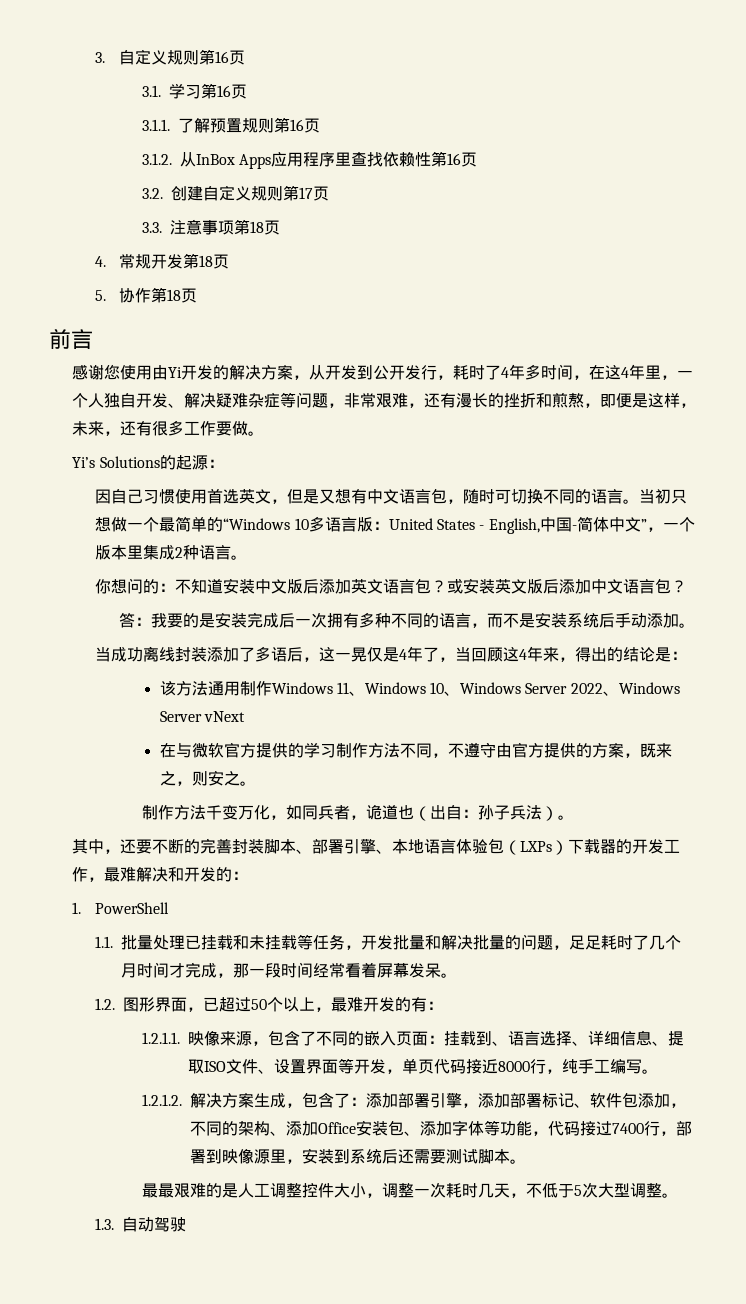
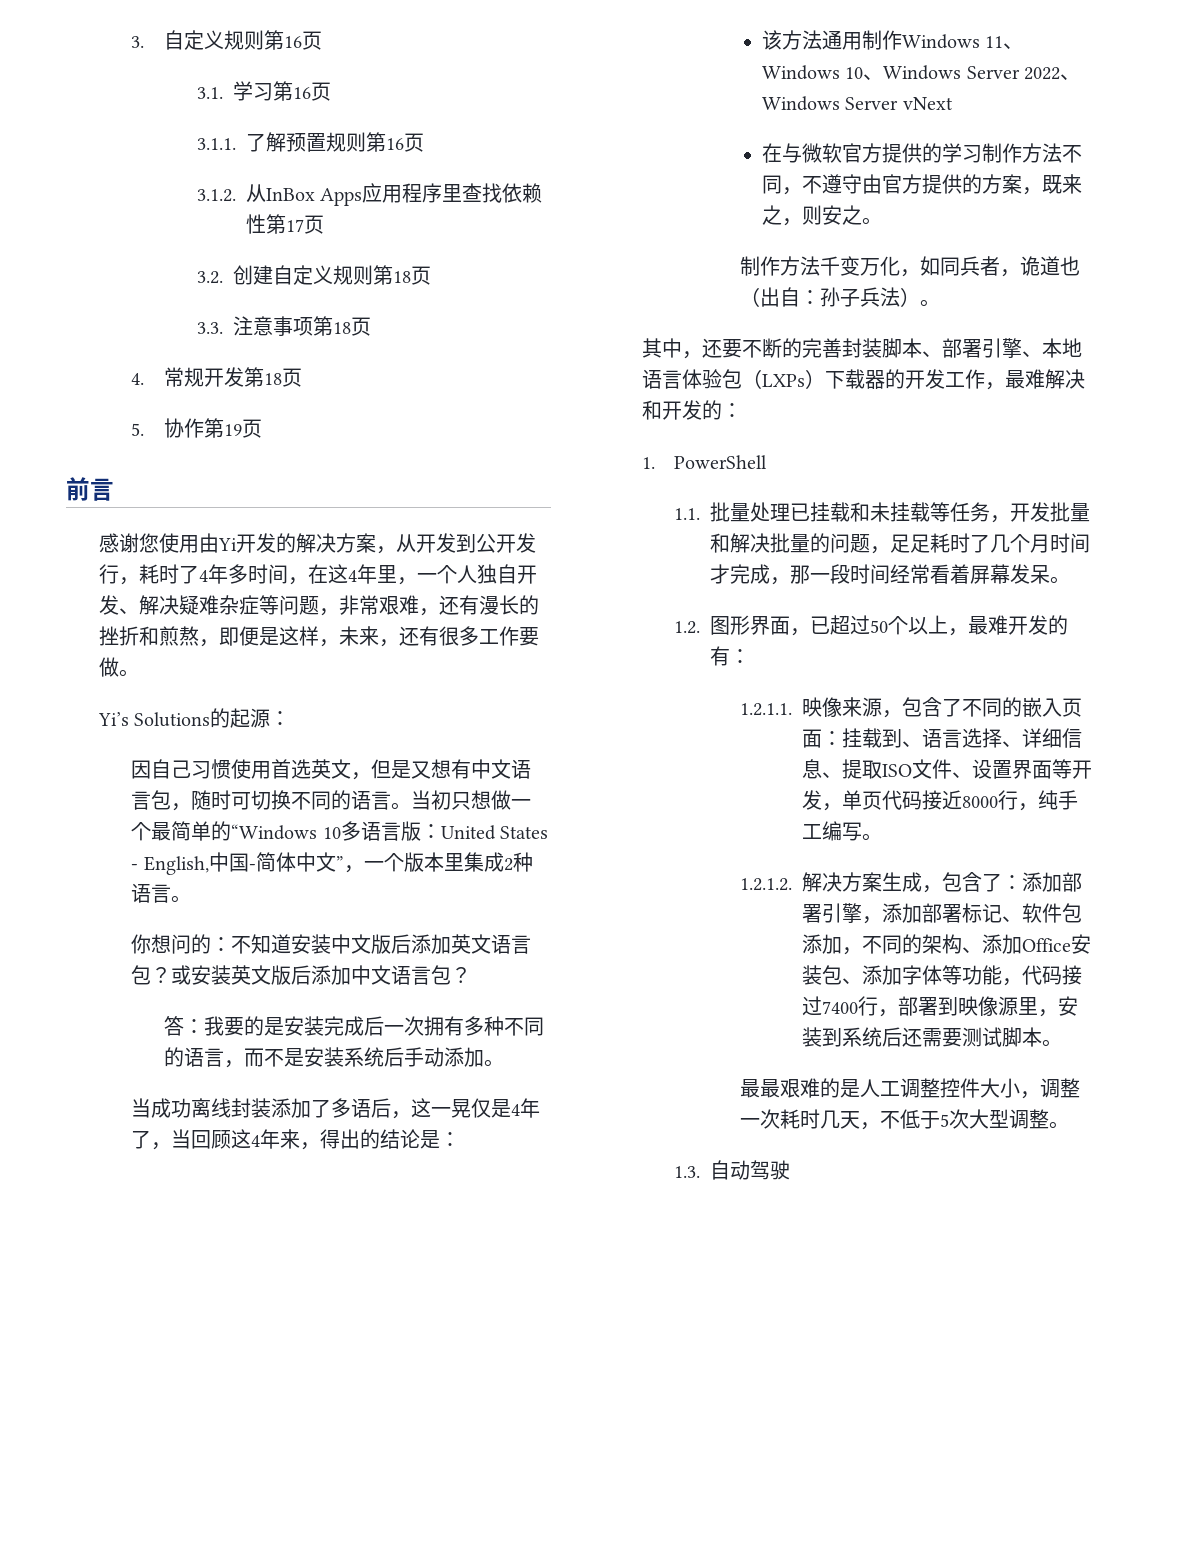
- 3.1.2.从InBox Apps应用程序里查找依赖性第16页
+ 3.1.2.从InBox Apps应用程序里查找依赖性第17页
- 3.2.创建自定义规则第17页
+ 3.2.创建自定义规则第18页
- 5.协作第18页
+ 5.协作第19页

